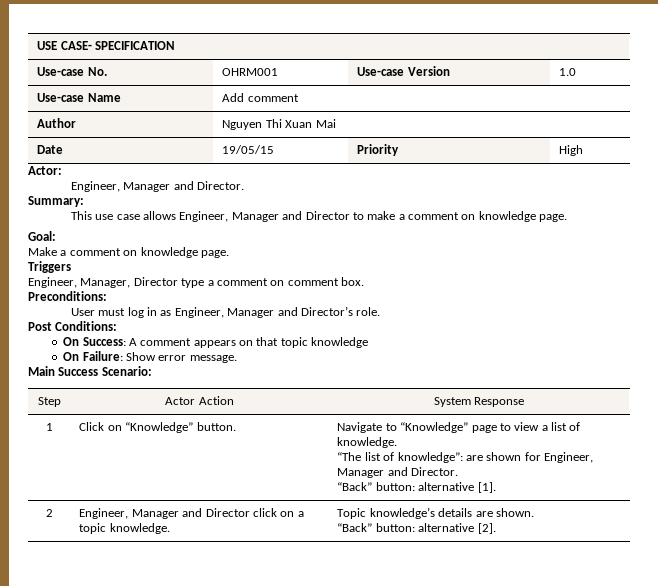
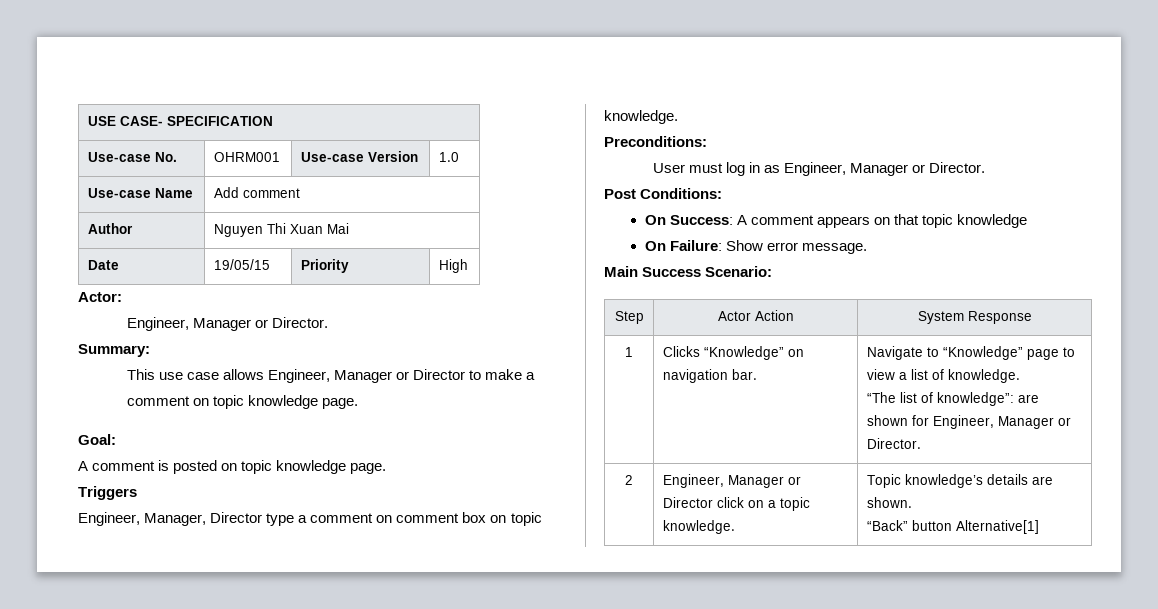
  Actor:
- Engineer, Manager and Director.
+ Engineer, Manager or Director.
- This use case allows Engineer, Manager and Director to make a comment on knowledge page.
+ This use case allows Engineer, Manager or Director to make a comment on topic knowledge page.
- Make a comment on knowledge page.
+ A comment is posted on topic knowledge page.
- Engineer, Manager, Director type a comment on comment box.
+ Engineer, Manager, Director type a comment on comment box on topic knowledge.
- User must log in as Engineer, Manager and Director’s role.
+ User must log in as Engineer, Manager or Director.
- 1 | Click on “Knowledge” button. | Navigate to “Knowledge” page to view a list of knowledge.
- “The list of knowledge”: are shown for Engineer, Manager and Director.
- “Back” button: alternative [1].
+ 1 | Clicks “Knowledge” on navigation bar. | Navigate to “Knowledge” page to view a list of knowledge.
+ “The list of knowledge”: are shown for Engineer, Manager or Director.
- 2 | Engineer, Manager and Director click on a topic knowledge. | Topic knowledge’s details are shown.
- “Back” button: alternative [2].
+ 2 | Engineer, Manager or Director click on a topic knowledge. | Topic knowledge’s details are shown.
+ “Back” button Alternative[1]

